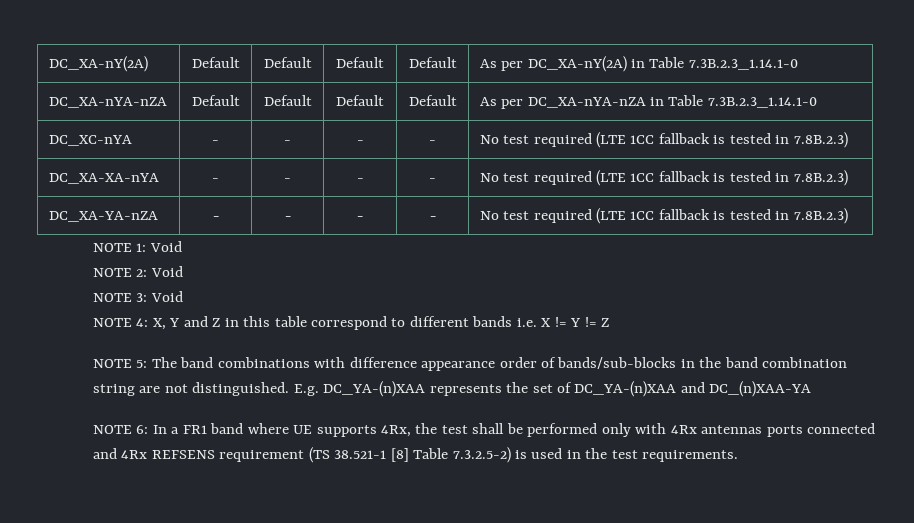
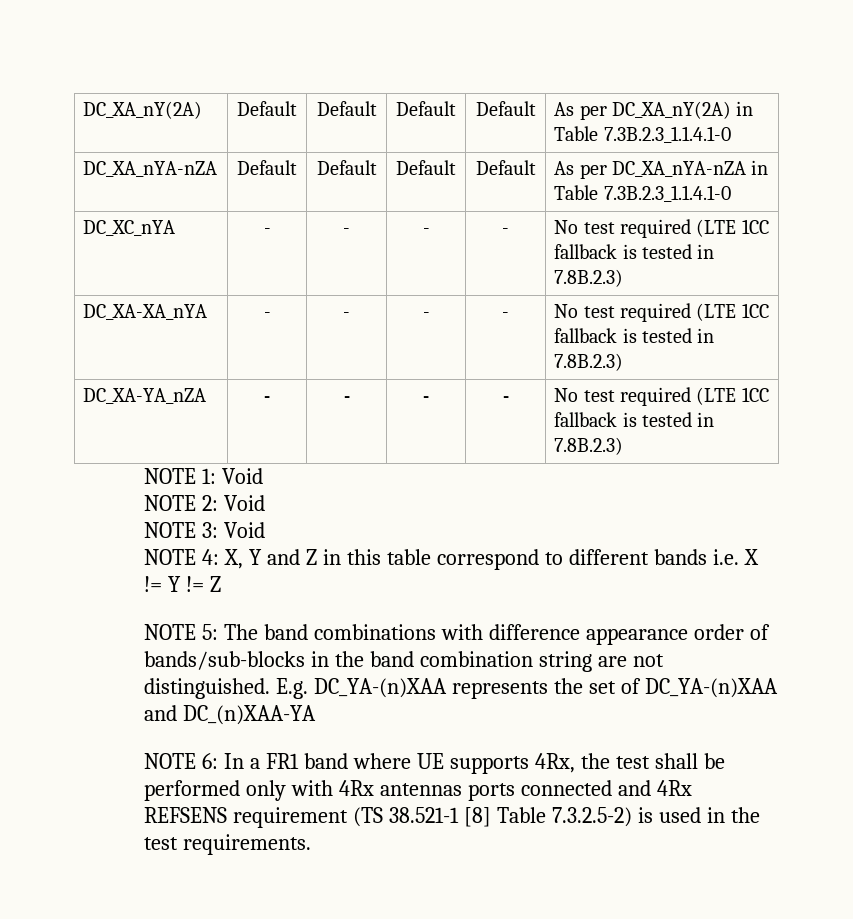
- DC_XA-nY(2A) | Default | Default | Default | Default | As per DC_XA-nY(2A) in Table 7.3B.2.3_1.14.1-0
- DC_XA-nYA-nZA | Default | Default | Default | Default | As per DC_XA-nYA-nZA in Table 7.3B.2.3_1.14.1-0
- DC_XC-nYA | - | - | - | - | No test required (LTE 1CC fallback is tested in 7.8B.2.3)
+ DC_XA_nY(2A) | Default | Default | Default | Default | As per DC_XA_nY(2A) in Table 7.3B.2.3_1.1.4.1-0
+ DC_XA_nYA-nZA | Default | Default | Default | Default | As per DC_XA_nYA-nZA in Table 7.3B.2.3_1.1.4.1-0
+ DC_XC_nYA | - | - | - | - | No test required (LTE 1CC fallback is tested in 7.8B.2.3)
- DC_XA-XA-nYA | - | - | - | - | No test required (LTE 1CC fallback is tested in 7.8B.2.3)
+ DC_XA-XA_nYA | - | - | - | - | No test required (LTE 1CC fallback is tested in 7.8B.2.3)
- DC_XA-YA-nZA | - | - | - | - | No test required (LTE 1CC fallback is tested in 7.8B.2.3)
+ DC_XA-YA_nZA | - | - | - | - | No test required (LTE 1CC fallback is tested in 7.8B.2.3)

